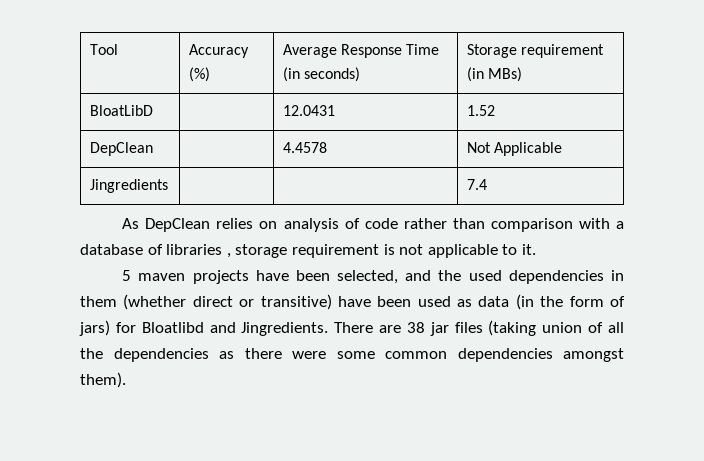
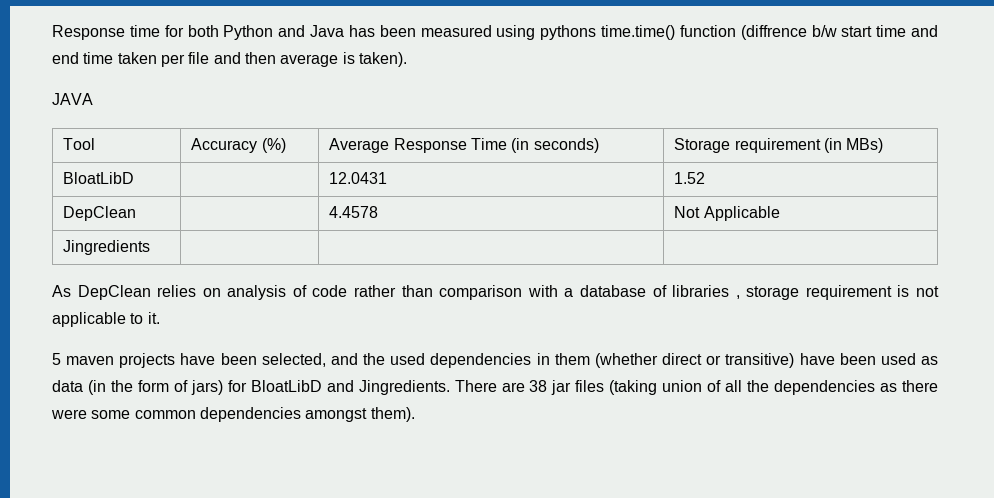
+ Response time for both Python and Java has been measured using pythons time.time() function (diffrence b/w start time and end time taken per file and then average is taken).
+ JAVA
- Jingredients | | | 7.4
+ Jingredients | | |
- 5 maven projects have been selected, and the used dependencies in them (whether direct or transitive) have been used as data (in the form of jars) for Bloatlibd and Jingredients.
+ 5 maven projects have been selected, and the used dependencies in them (whether direct or transitive) have been used as data (in the form of jars) for BloatLibD and Jingredients.

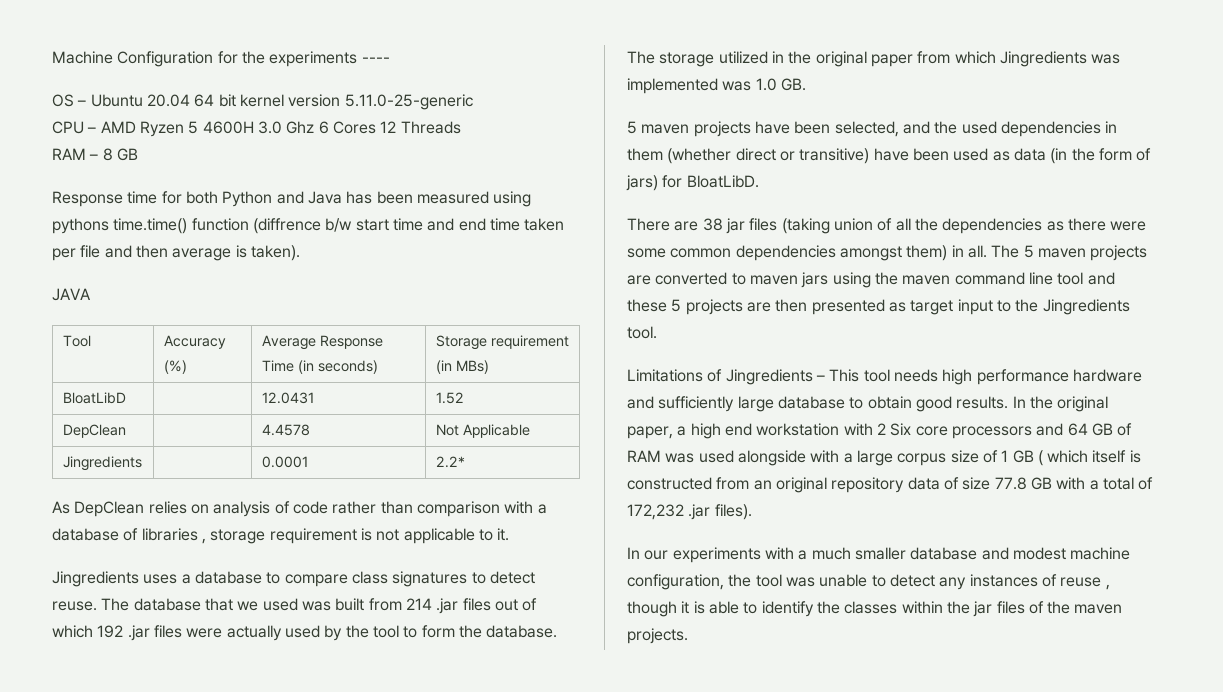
+ Machine Configuration for the experiments ----
+ OS – Ubuntu 20.04 64 bit kernel version 5.11.0-25-generic
+ CPU – AMD Ryzen 5 4600H 3.0 Ghz 6 Cores 12 Threads
+ RAM – 8 GB
- Jingredients | | |
+ Jingredients | | 0.0001 | 2.2*
+ Jingredients uses a database to compare class signatures to detect reuse. The database that we used was built from 214 .jar files out of which 192 .jar files were actually used by the tool to form the database. The storage utilized in the original paper from which Jingredients was implemented was 1.0 GB.
- 5 maven projects have been selected, and the used dependencies in them (whether direct or transitive) have been used as data (in the form of jars) for BloatLibD and Jingredients. There are 38 jar files (taking union of all the dependencies as there were some common dependencies amongst them).
+ 5 maven projects have been selected, and the used dependencies in them (whether direct or transitive) have been used as data (in the form of jars) for BloatLibD.
+ There are 38 jar files (taking union of all the dependencies as there were some common dependencies amongst them) in all. The 5 maven projects are converted to maven jars using the maven command line tool and these 5 projects are then presented as target input to the Jingredients tool.
+ Limitations of Jingredients – This tool needs high performance hardware and sufficiently large database to obtain good results. In the original paper, a high end workstation with 2 Six core processors and 64 GB of RAM was used alongside with a large corpus size of 1 GB ( which itself is constructed from an original repository data of size 77.8 GB with a total of 172,232 .jar files).
+ In our experiments with a much smaller database and modest machine configuration, the tool was unable to detect any instances of reuse , though it is able to identify the classes within the jar files of the maven projects.

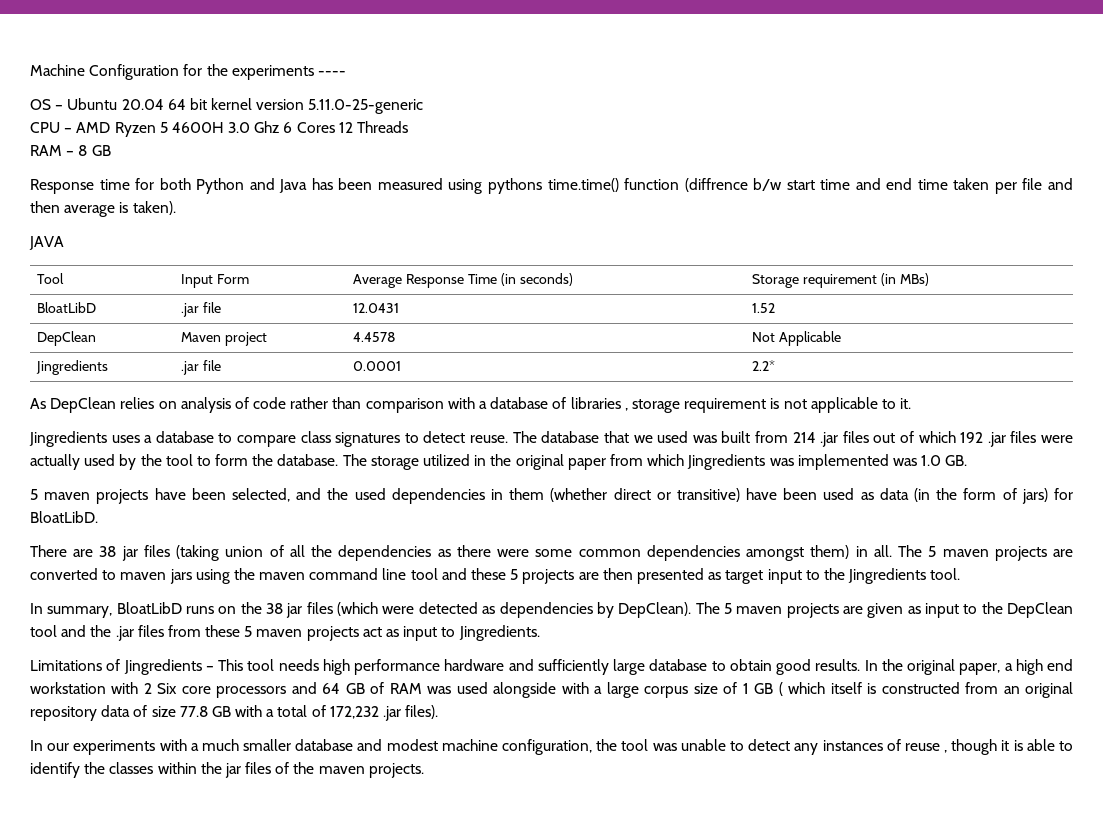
- Tool | Accuracy (%) | Average Response Time (in seconds) | Storage requirement (in MBs)
+ Tool | Input Form | Average Response Time (in seconds) | Storage requirement (in MBs)
- BloatLibD | | 12.0431 | 1.52
+ BloatLibD | .jar file | 12.0431 | 1.52
- DepClean | | 4.4578 | Not Applicable
+ DepClean | Maven project | 4.4578 | Not Applicable
- Jingredients | | 0.0001 | 2.2*
+ Jingredients | .jar file | 0.0001 | 2.2*
+ In summary, BloatLibD runs on the 38 jar files (which were detected as dependencies by DepClean). The 5 maven projects are given as input to the DepClean tool and the .jar files from these 5 maven projects act as input to Jingredients.

